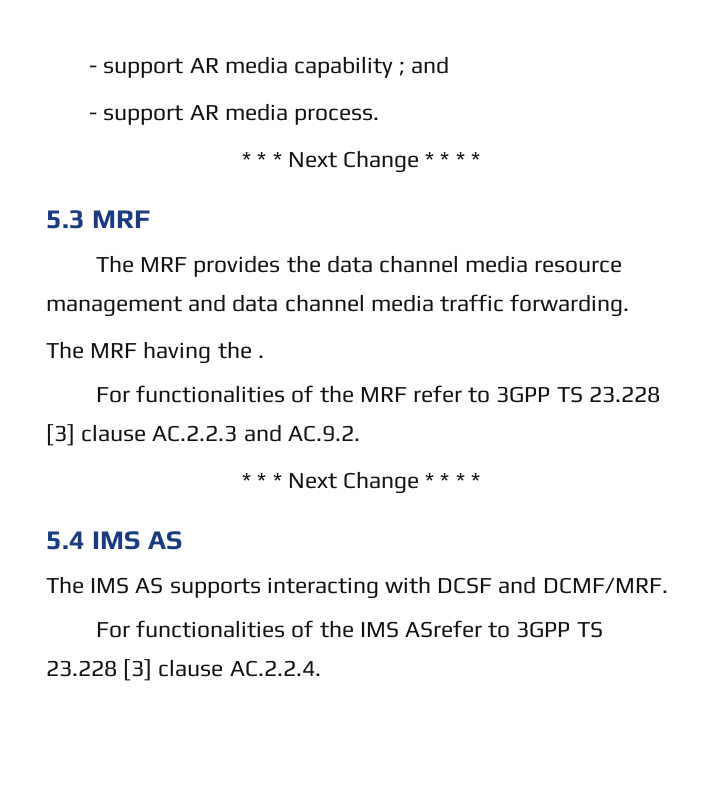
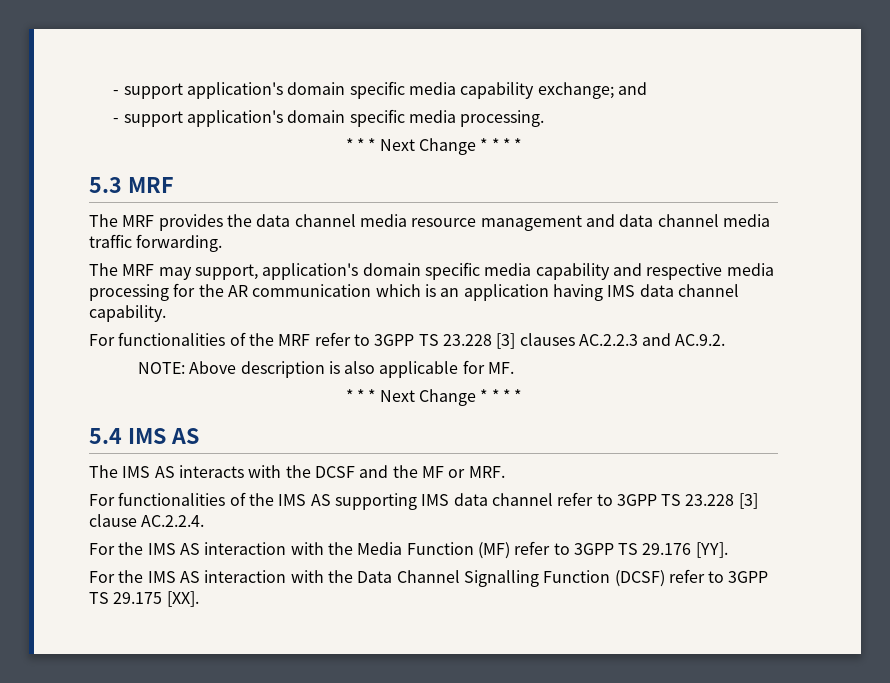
- - support AR media capability ; and
+ - support application's domain specific media capability exchange; and
- - support AR media process.
+ - support application's domain specific media processing.
- The MRF having the .
+ The MRF may support, application's domain specific media capability and respective media processing for the AR communication which is an application having IMS data channel capability.
- For functionalities of the MRF refer to 3GPP TS 23.228 [3] clause AC.2.2.3 and AC.9.2.
+ For functionalities of the MRF refer to 3GPP TS 23.228 [3] clauses AC.2.2.3 and AC.9.2.
+ NOTE: Above description is also applicable for MF.
- The IMS AS supports interacting with DCSF and DCMF/MRF.
+ The IMS AS interacts with the DCSF and the MF or MRF.
- For functionalities of the IMS ASrefer to 3GPP TS 23.228 [3] clause AC.2.2.4.
+ For functionalities of the IMS AS supporting IMS data channel refer to 3GPP TS 23.228 [3] clause AC.2.2.4.
+ For the IMS AS interaction with the Media Function (MF) refer to 3GPP TS 29.176 [YY].
+ For the IMS AS interaction with the Data Channel Signalling Function (DCSF) refer to 3GPP TS 29.175 [XX].

